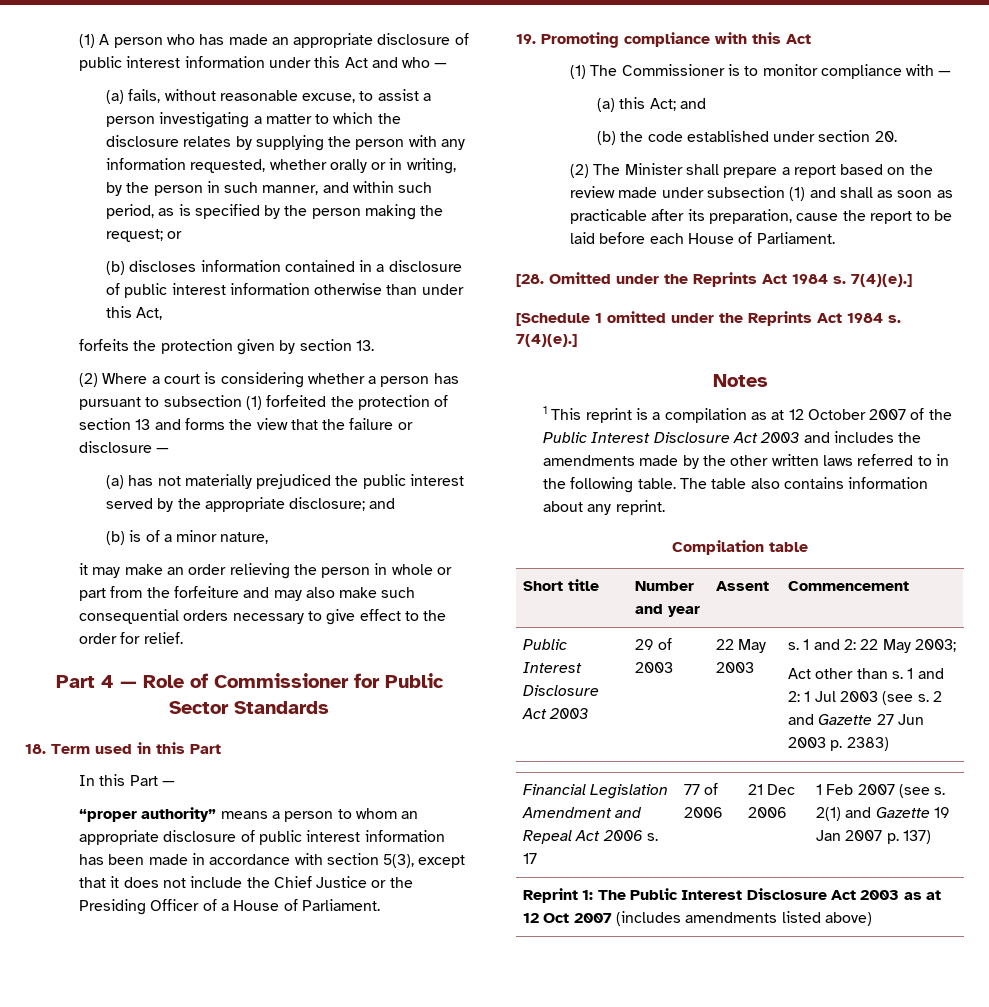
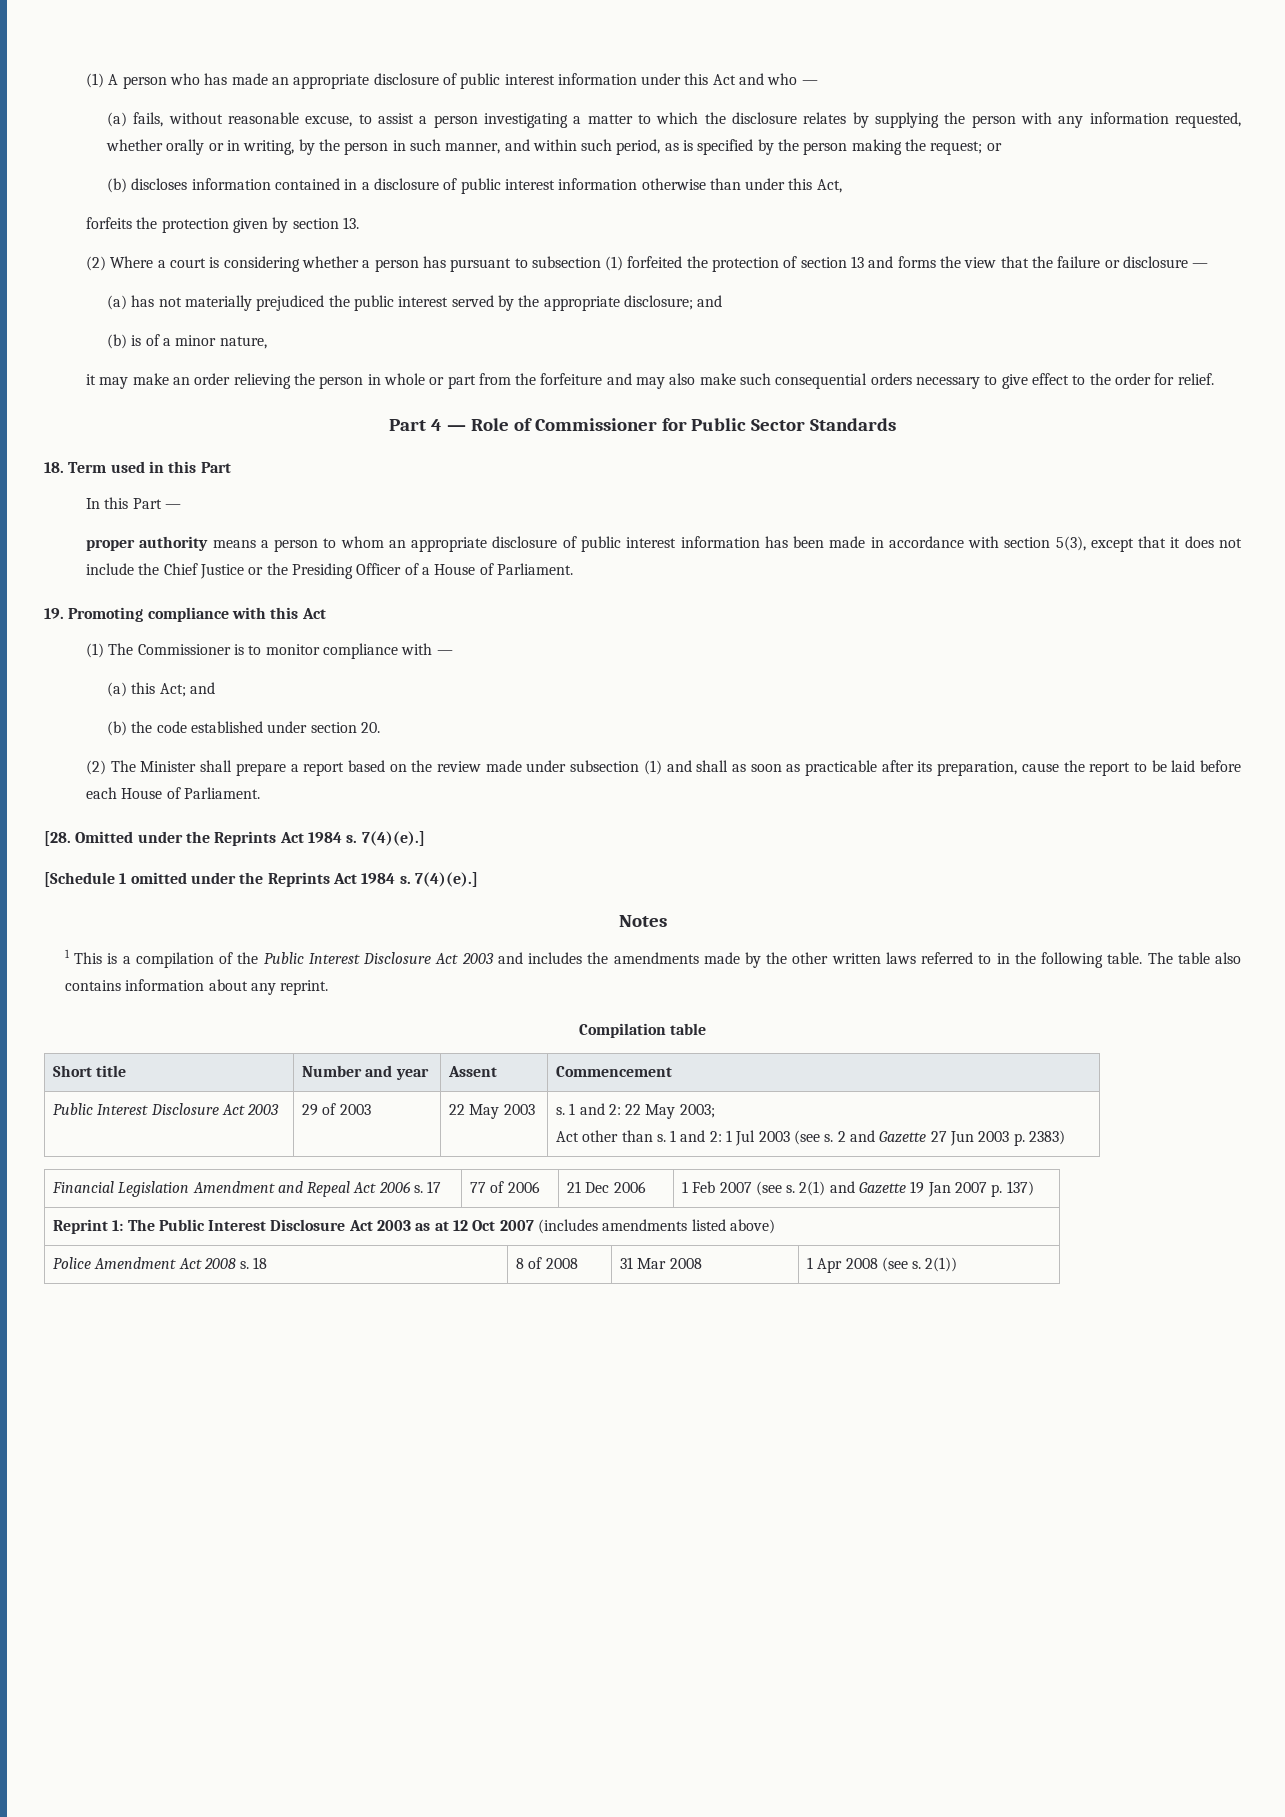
- “proper authority” means a person to whom an appropriate disclosure of public interest information has been made in accordance with section 5(3), except that it does not include the Chief Justice or the Presiding Officer of a House of Parliament.
+ proper authority means a person to whom an appropriate disclosure of public interest information has been made in accordance with section 5(3), except that it does not include the Chief Justice or the Presiding Officer of a House of Parliament.
- 1 This reprint is a compilation as at 12 October 2007 of the Public Interest Disclosure Act 2003 and includes the amendments made by the other written laws referred to in the following table.
+ 1 This is a compilation of the Public Interest Disclosure Act 2003 and includes the amendments made by the other written laws referred to in the following table.
+ Police Amendment Act 2008 s. 18 | 8 of 2008 | 31 Mar 2008 | 1 Apr 2008 (see s. 2(1))

